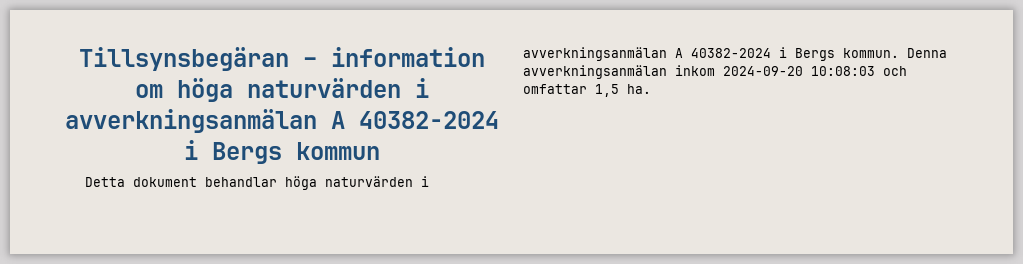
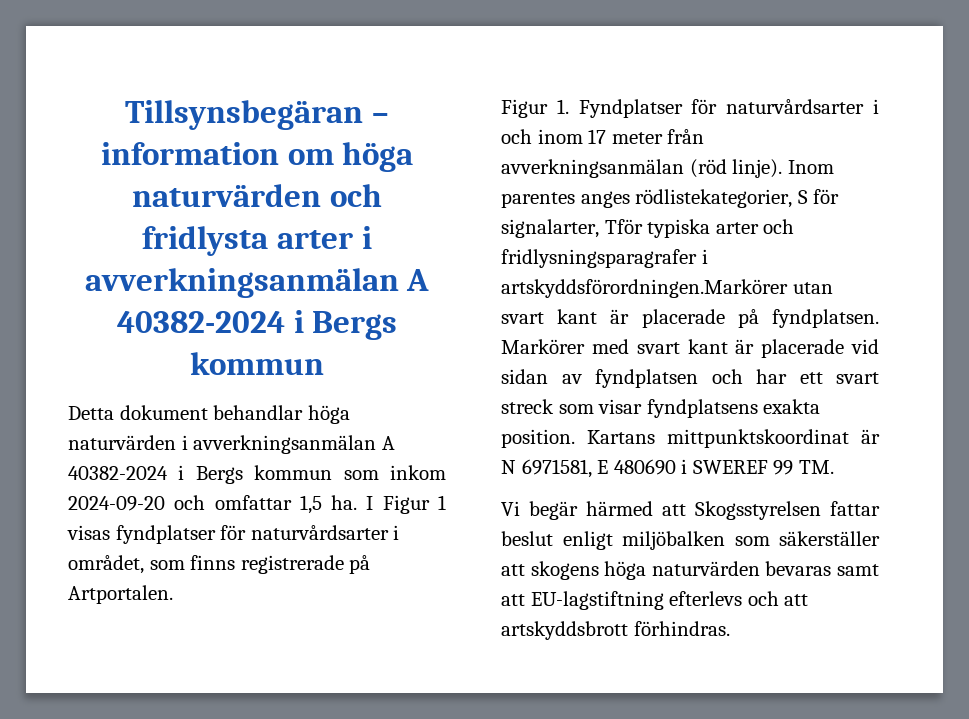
- Tillsynsbegäran – information om höga naturvärden i avverkningsanmälan A 40382-2024 i Bergs kommun
+ Tillsynsbegäran – information om höga naturvärden och fridlysta arter i avverkningsanmälan A 40382-2024 i Bergs kommun
- Detta dokument behandlar höga naturvärden i avverkningsanmälan A 40382-2024 i Bergs kommun. Denna avverkningsanmälan inkom 2024-09-20 10:08:03 och omfattar 1,5 ha.
+ Detta dokument behandlar höga naturvärden i avverkningsanmälan A 40382-2024 i Bergs kommun som inkom 2024-09-20 och omfattar 1,5 ha.
+ I Figur 1 visas fyndplatser för naturvårdsarter i området, som finns registrerade på Artportalen.
+ Figur 1. Fyndplatser för naturvårdsarter i och inom 17 meter från avverkningsanmälan (röd linje). Inom parentes anges rödlistekategorier, S för signalarter, Tför typiska arter och fridlysningsparagrafer i artskyddsförordningen.Markörer utan svart kant är placerade på fyndplatsen. Markörer med svart kant är placerade vid sidan av fyndplatsen och har ett svart streck som visar fyndplatsens exakta position. Kartans mittpunktskoordinat är N 6971581, E 480690 i SWEREF 99 TM.
+ Vi begär härmed att Skogsstyrelsen fattar beslut enligt miljöbalken som säkerställer att skogens höga naturvärden bevaras samt att EU-lagstiftning efterlevs och att artskyddsbrott förhindras.

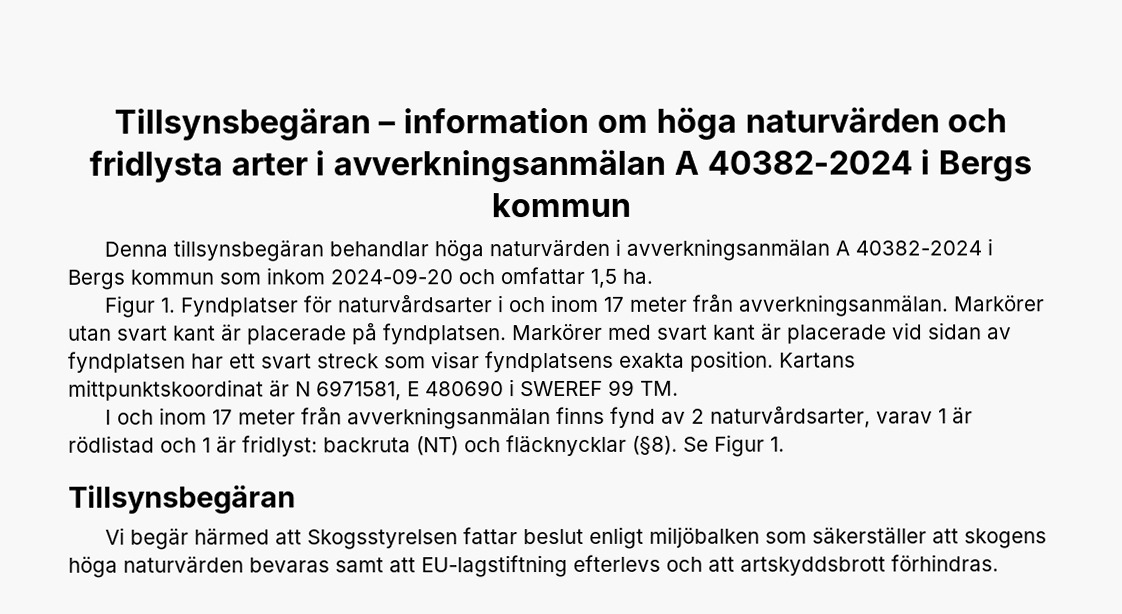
- Detta dokument behandlar höga naturvärden i avverkningsanmälan A 40382-2024 i Bergs kommun som inkom 2024-09-20 och omfattar 1,5 ha. I Figur 1 visas fyndplatser för naturvårdsarter i området, som finns registrerade på Artportalen.
+ Denna tillsynsbegäran behandlar höga naturvärden i avverkningsanmälan A 40382-2024 i Bergs kommun som inkom 2024-09-20 och omfattar 1,5 ha.
- Figur 1. Fyndplatser för naturvårdsarter i och inom 17 meter från avverkningsanmälan (röd linje). Inom parentes anges rödlistekategorier, S för signalarter, Tför typiska arter och fridlysningsparagrafer i artskyddsförordningen.Markörer utan svart kant är placerade på fyndplatsen.
+ Figur 1. Fyndplatser för naturvårdsarter i och inom 17 meter från avverkningsanmälan. Markörer utan svart kant är placerade på fyndplatsen.
- Markörer med svart kant är placerade vid sidan av fyndplatsen och har ett svart streck som visar fyndplatsens exakta position.
+ Markörer med svart kant är placerade vid sidan av fyndplatsen har ett svart streck som visar fyndplatsens exakta position.
+ I och inom 17 meter från avverkningsanmälan finns fynd av 2 naturvårdsarter, varav 1 är rödlistad och 1 är fridlyst: backruta (NT) och fläcknycklar (§8). Se Figur 1.
+ Tillsynsbegäran

